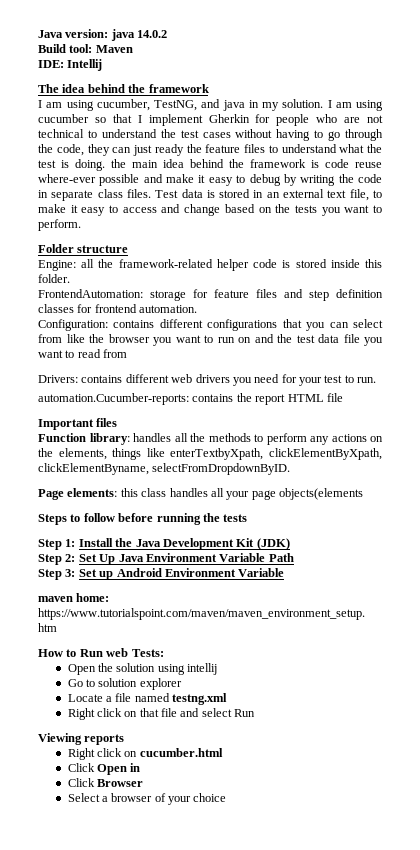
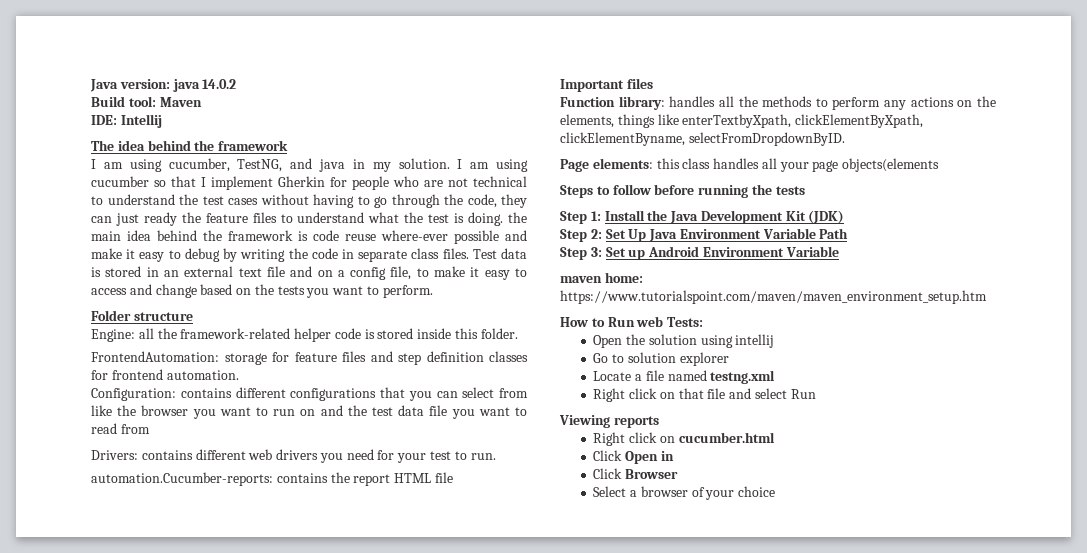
- Test data is stored in an external text file, to make it easy to access and change based on the tests you want to perform.
+ Test data is stored in an external text file and on a config file, to make it easy to access and change based on the tests you want to perform.

